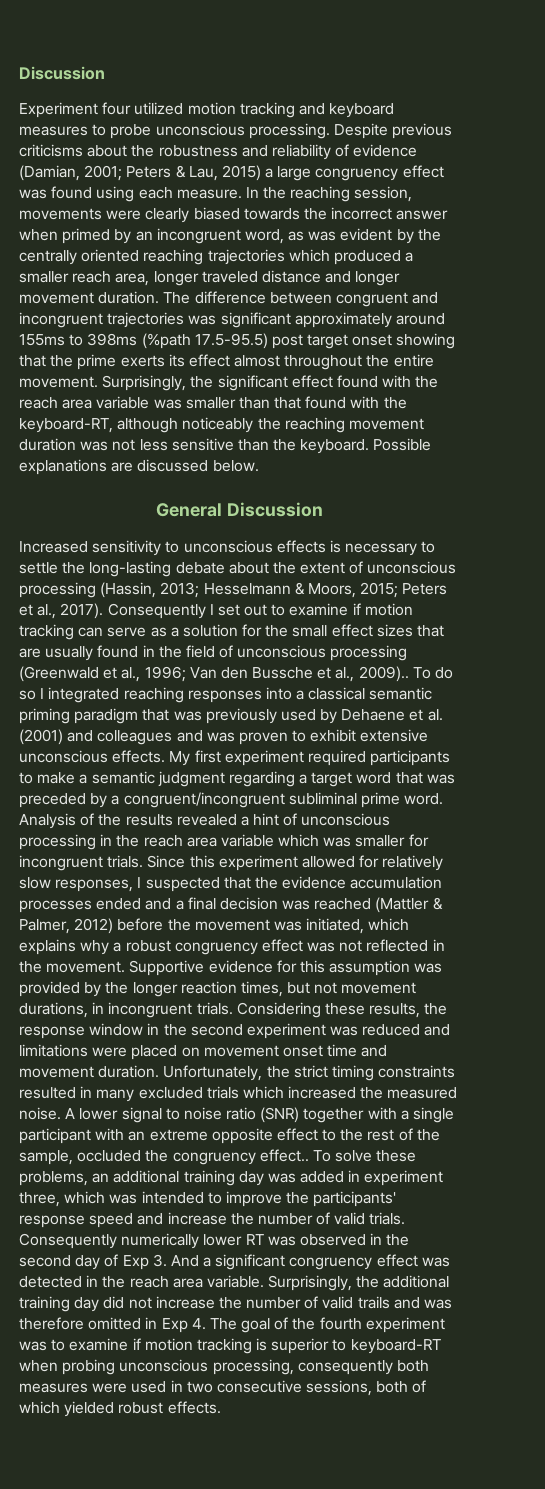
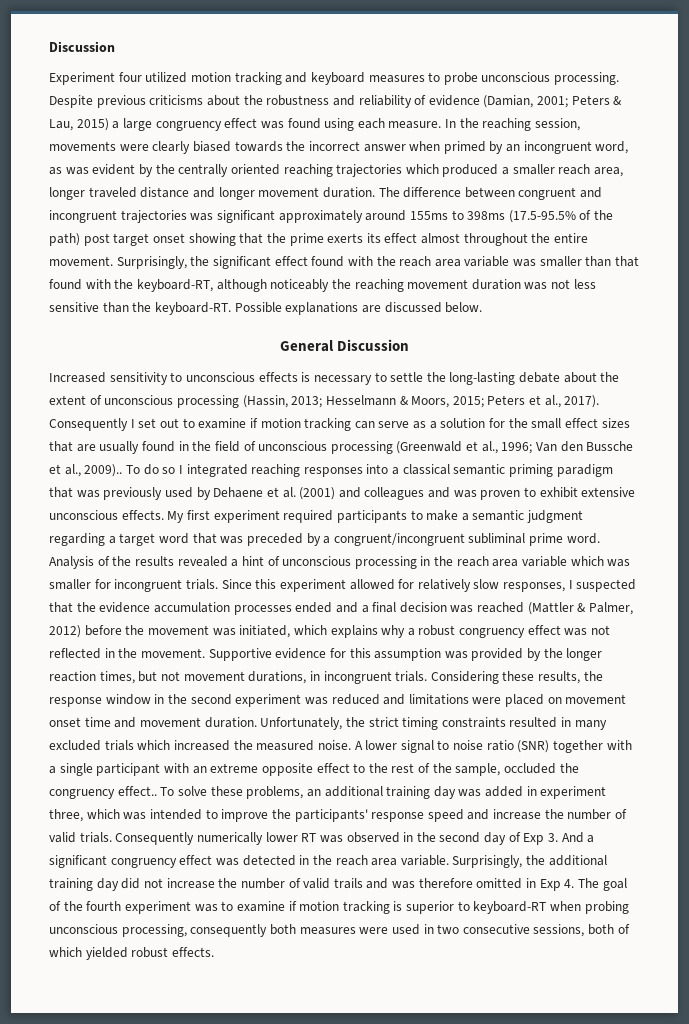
- The difference between congruent and incongruent trajectories was significant approximately around 155ms to 398ms (%path 17.5-95.5) post target onset showing that the prime exerts its effect almost throughout the entire movement.
+ The difference between congruent and incongruent trajectories was significant approximately around 155ms to 398ms (17.5-95.5% of the path) post target onset showing that the prime exerts its effect almost throughout the entire movement.
- Surprisingly, the significant effect found with the reach area variable was smaller than that found with the keyboard-RT, although noticeably the reaching movement duration was not less sensitive than the keyboard.
+ Surprisingly, the significant effect found with the reach area variable was smaller than that found with the keyboard-RT, although noticeably the reaching movement duration was not less sensitive than the keyboard-RT.

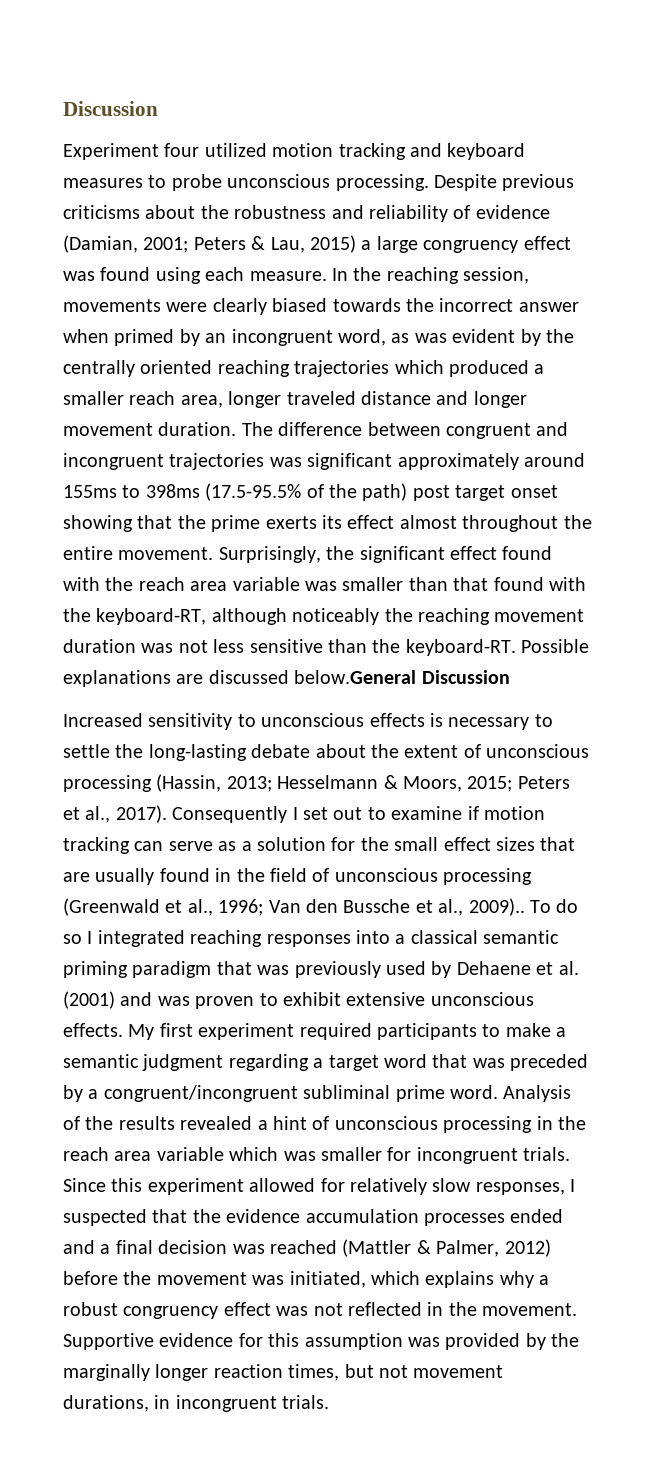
- Possible explanations are discussed below.
- General Discussion
+ Possible explanations are discussed below.General Discussion
- To do so I integrated reaching responses into a classical semantic priming paradigm that was previously used by Dehaene et al. (2001) and colleagues and was proven to exhibit extensive unconscious effects.
+ To do so I integrated reaching responses into a classical semantic priming paradigm that was previously used by Dehaene et al. (2001) and was proven to exhibit extensive unconscious effects.
- Supportive evidence for this assumption was provided by the longer reaction times, but not movement durations, in incongruent trials. Considering these results, the response window in the second experiment was reduced and limitations were placed on movement onset time and movement duration. Unfortunately, the strict timing constraints resulted in many excluded trials which increased the measured noise. A lower signal to noise ratio (SNR) together with a single participant with an extreme opposite effect to the rest of the sample, occluded the congruency effect.. To solve these problems, an additional training day was added in experiment three, which was intended to improve the participants' response speed and increase the number of valid trials. Consequently numerically lower RT was observed in the second day of Exp 3. And a significant congruency effect was detected in the reach area variable. Surprisingly, the additional training day did not increase the number of valid trails and was therefore omitted in Exp 4. The goal of the fourth experiment was to examine if motion tracking is superior to keyboard-RT when probing unconscious processing, consequently both measures were used in two consecutive sessions, both of which yielded robust effects.
+ Supportive evidence for this assumption was provided by the marginally longer reaction times, but not movement durations, in incongruent trials.

